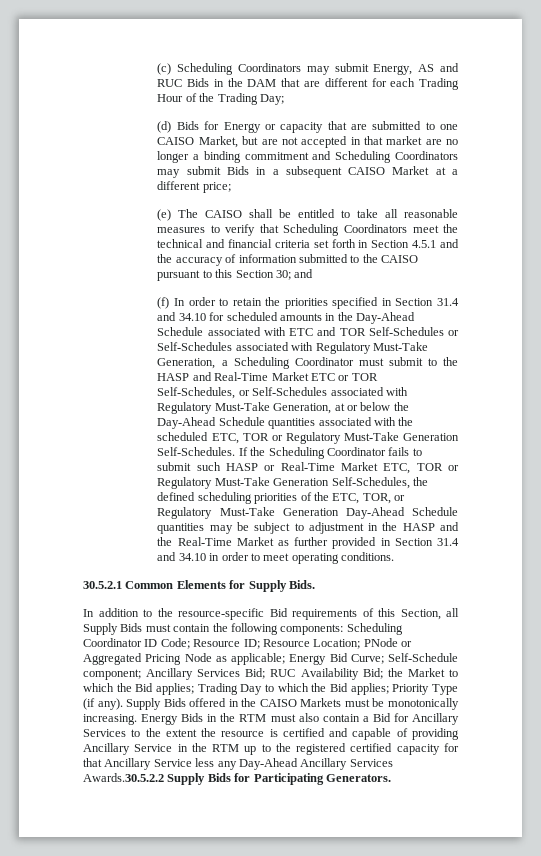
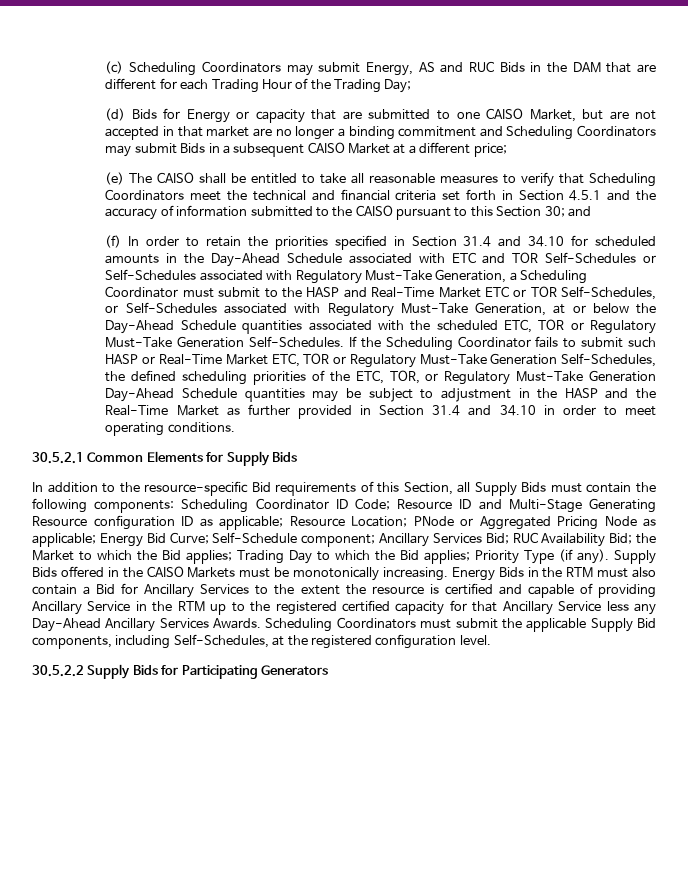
- 30.5.2.1 Common Elements for Supply Bids.
+ 30.5.2.1 Common Elements for Supply Bids
- Resource ID;
+ Resource ID and Multi-Stage Generating Resource configuration ID as applicable;
- Energy Bids in the RTM must also contain a Bid for Ancillary Services to the extent the resource is certified and capable of providing Ancillary Service in the RTM up to the registered certified capacity for that Ancillary Service less any Day-Ahead Ancillary Services Awards.30.5.2.2 Supply Bids for Participating Generators.
+ Energy Bids in the RTM must also contain a Bid for Ancillary Services to the extent the resource is certified and capable of providing Ancillary Service in the RTM up to the registered certified capacity for that Ancillary Service less any Day-Ahead Ancillary Services Awards. Scheduling Coordinators must submit the applicable Supply Bid components, including Self-Schedules, at the registered configuration level.
+ 30.5.2.2 Supply Bids for Participating Generators

